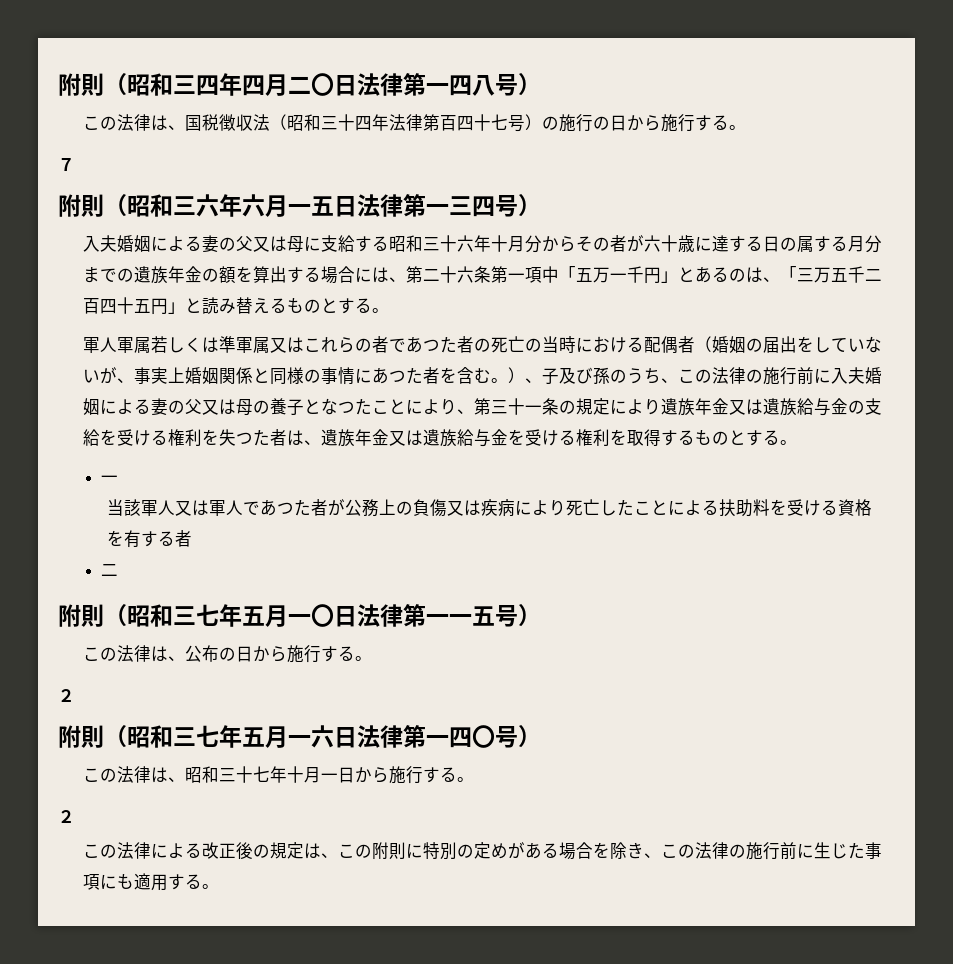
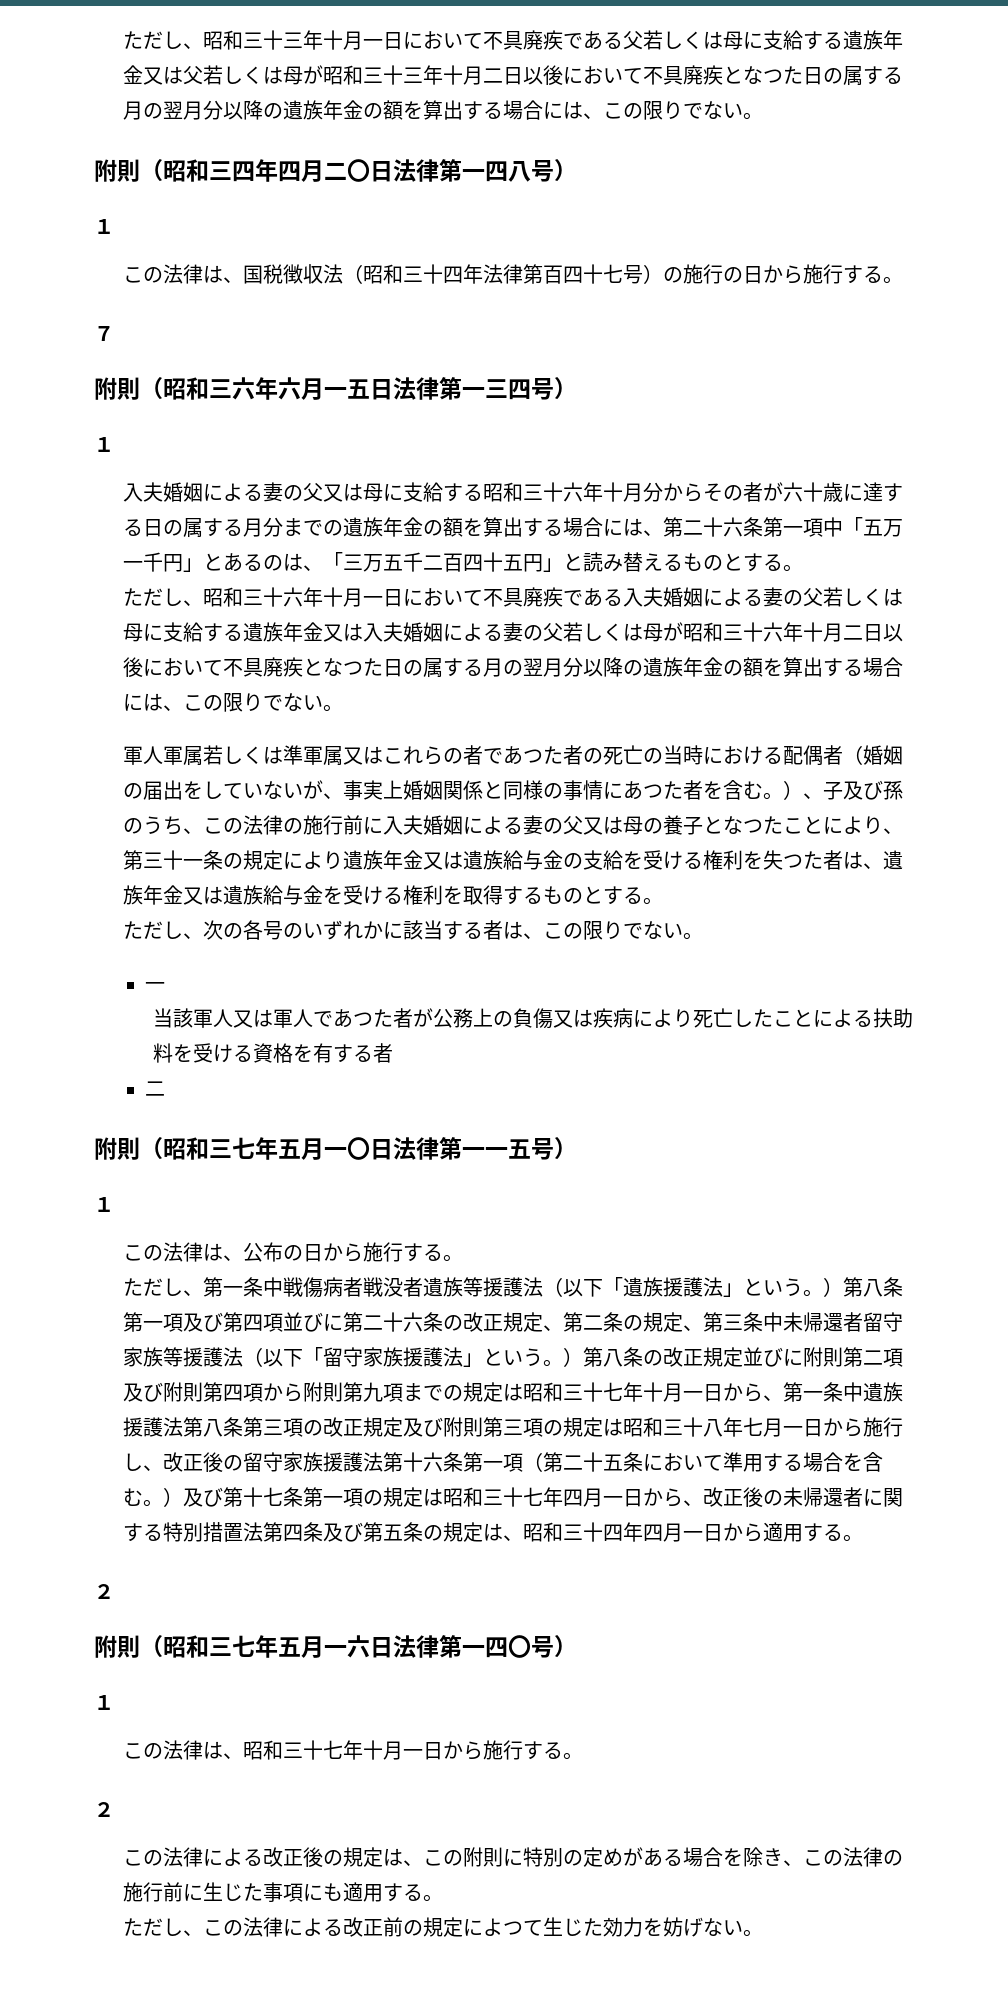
+ ただし、昭和三十三年十月一日において不具廃疾である父若しくは母に支給する遺族年金又は父若しくは母が昭和三十三年十月二日以後において不具廃疾となつた日の属する月の翌月分以降の遺族年金の額を算出する場合には、この限りでない。
  附則（昭和三四年四月二〇日法律第一四八号）
+ １
  附則（昭和三六年六月一五日法律第一三四号）
+ １
+ ただし、昭和三十六年十月一日において不具廃疾である入夫婚姻による妻の父若しくは母に支給する遺族年金又は入夫婚姻による妻の父若しくは母が昭和三十六年十月二日以後において不具廃疾となつた日の属する月の翌月分以降の遺族年金の額を算出する場合には、この限りでない。
+ ただし、次の各号のいずれかに該当する者は、この限りでない。
  附則（昭和三七年五月一〇日法律第一一五号）
+ １
+ ただし、第一条中戦傷病者戦没者遺族等援護法（以下「遺族援護法」という。）第八条第一項及び第四項並びに第二十六条の改正規定、第二条の規定、第三条中未帰還者留守家族等援護法（以下「留守家族援護法」という。）第八条の改正規定並びに附則第二項及び附則第四項から附則第九項までの規定は昭和三十七年十月一日から、第一条中遺族援護法第八条第三項の改正規定及び附則第三項の規定は昭和三十八年七月一日から施行し、改正後の留守家族援護法第十六条第一項（第二十五条において準用する場合を含む。）及び第十七条第一項の規定は昭和三十七年四月一日から、改正後の未帰還者に関する特別措置法第四条及び第五条の規定は、昭和三十四年四月一日から適用する。
  附則（昭和三七年五月一六日法律第一四〇号）
+ １
+ ただし、この法律による改正前の規定によつて生じた効力を妨げない。

